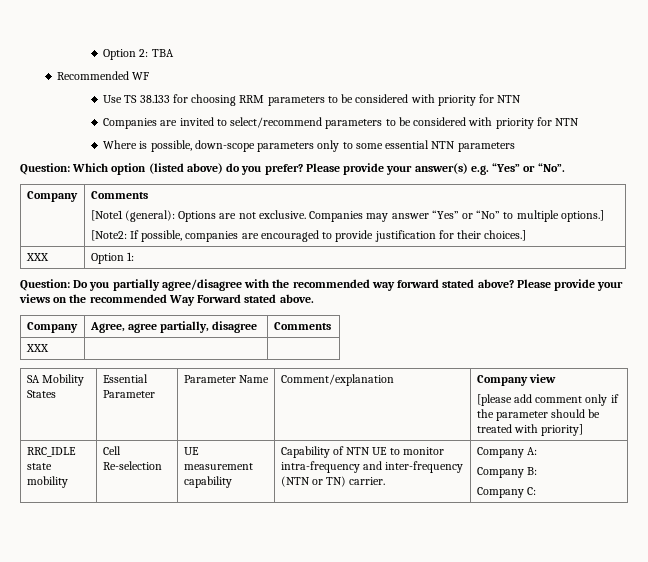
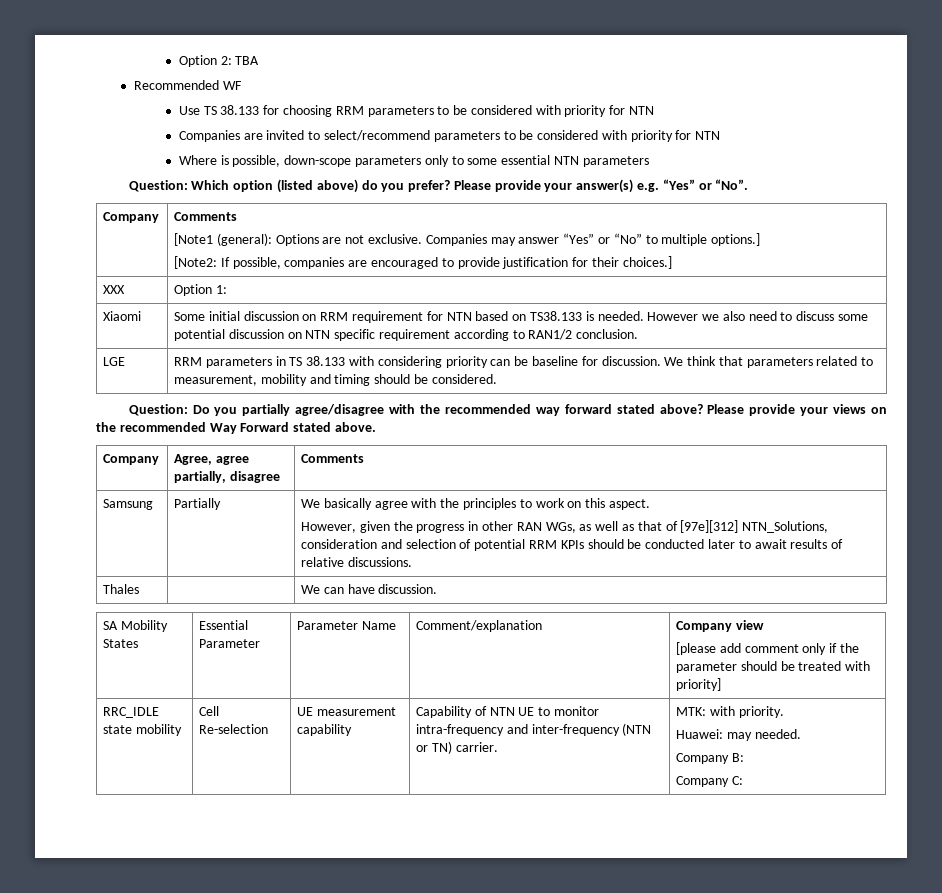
+ Xiaomi | Some initial discussion on RRM requirement for NTN based on TS38.133 is needed. However we also need to discuss some potential discussion on NTN specific requirement according to RAN1/2 conclusion.
+ LGE | RRM parameters in TS 38.133 with considering priority can be baseline for discussion. We think that parameters related to measurement, mobility and timing should be considered.
  Company | Agree, agree partially, disagree | Comments
- XXX
+ Samsung | Partially | We basically agree with the principles to work on this aspect.
+ However, given the progress in other RAN WGs, as well as that of [97e][312] NTN_Solutions, consideration and selection of potential RRM KPIs should be conducted later to await results of relative discussions.
+ Thales | | We can have discussion.
- RRC_IDLE state mobility | Cell Re-selection | UE measurement capability | Capability of NTN UE to monitor intra-frequency and inter-frequency (NTN or TN) carrier. | Company A:
+ RRC_IDLE state mobility | Cell Re-selection | UE measurement capability | Capability of NTN UE to monitor intra-frequency and inter-frequency (NTN or TN) carrier. | MTK: with priority.
+ Huawei: may needed.

